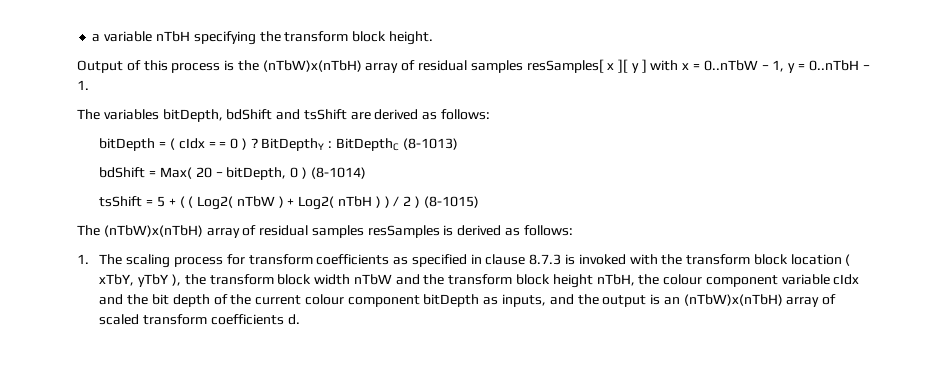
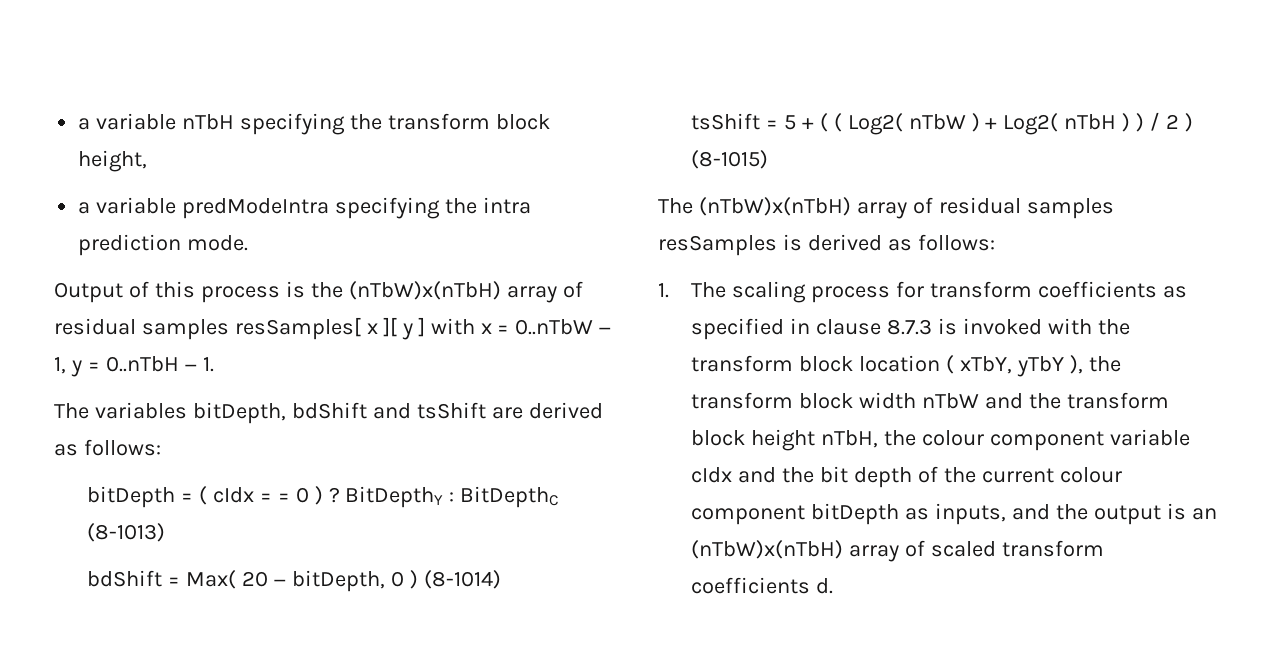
- a variable nTbH specifying the transform block height.
+ a variable nTbH specifying the transform block height,
+ a variable predModeIntra specifying the intra prediction mode.

